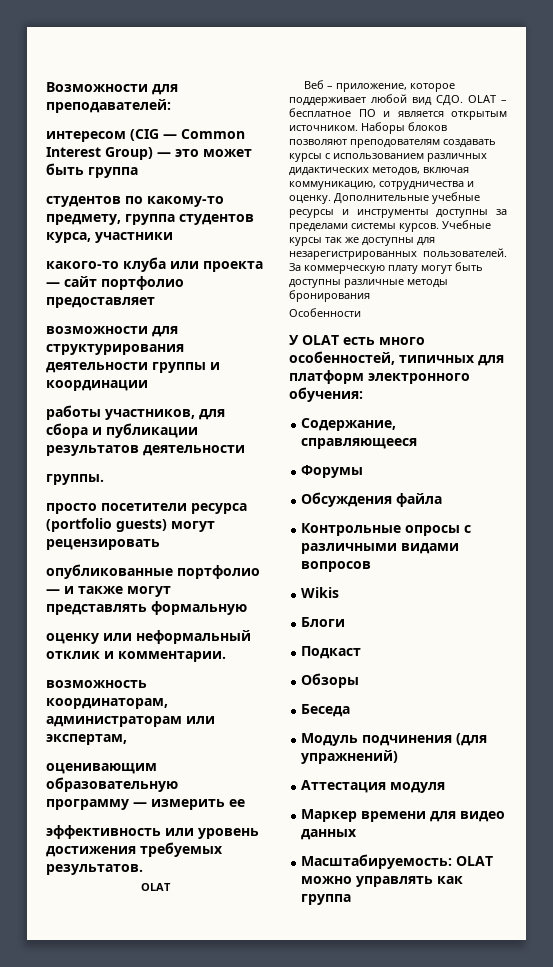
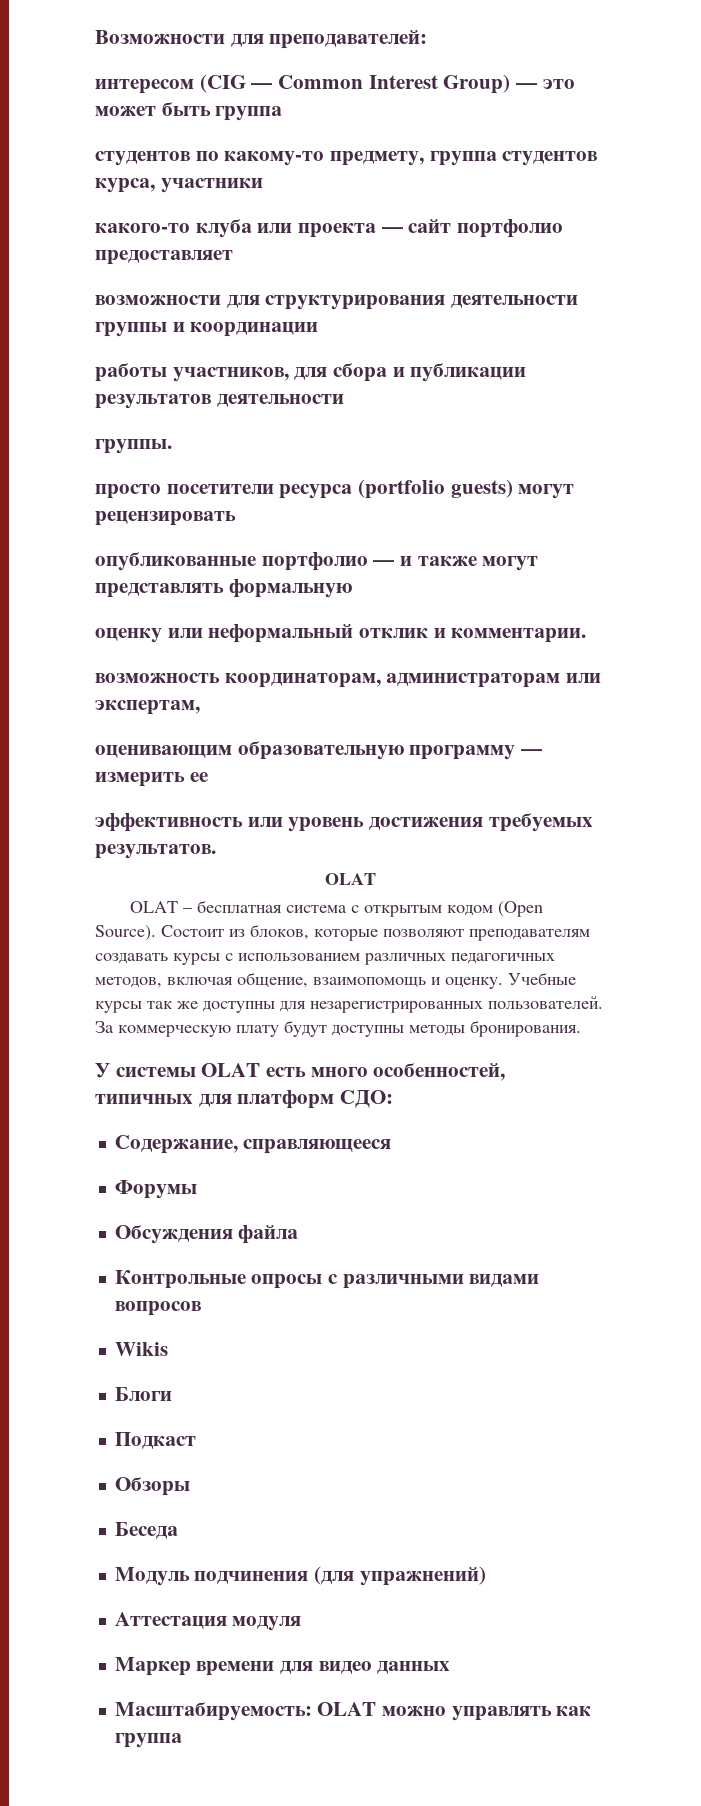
- Веб – приложение, которое поддерживает любой вид СДО. OLAT – бесплатное ПО и является открытым источником. Наборы блоков позволяют преподователям создавать курсы с использованием различных дидактических методов, включая коммуникацию, сотрудничества и оценку. Дополнительные учебные ресурсы и инструменты доступны за пределами системы курсов.
+ OLAT – бесплатная система с открытым кодом (Open Source). Состоит из блоков, которые позволяют преподавателям создавать курсы с использованием различных педагогичных методов, включая общение, взаимопомощь и оценку.
- За коммерческую плату могут быть доступны различные методы бронирования
- Особенности
+ За коммерческую плату будут доступны методы бронирования.
- У OLAT есть много особенностей, типичных для платформ электронного обучения:
+ У системы OLAT есть много особенностей, типичных для платформ СДО:

